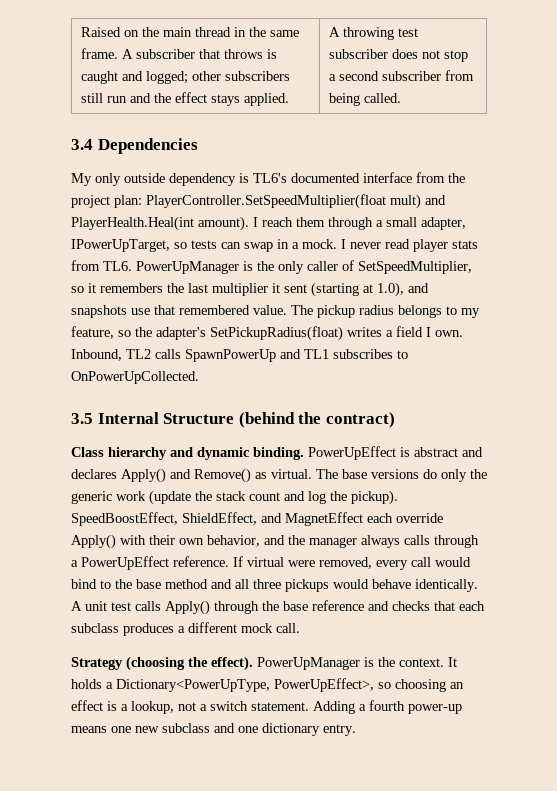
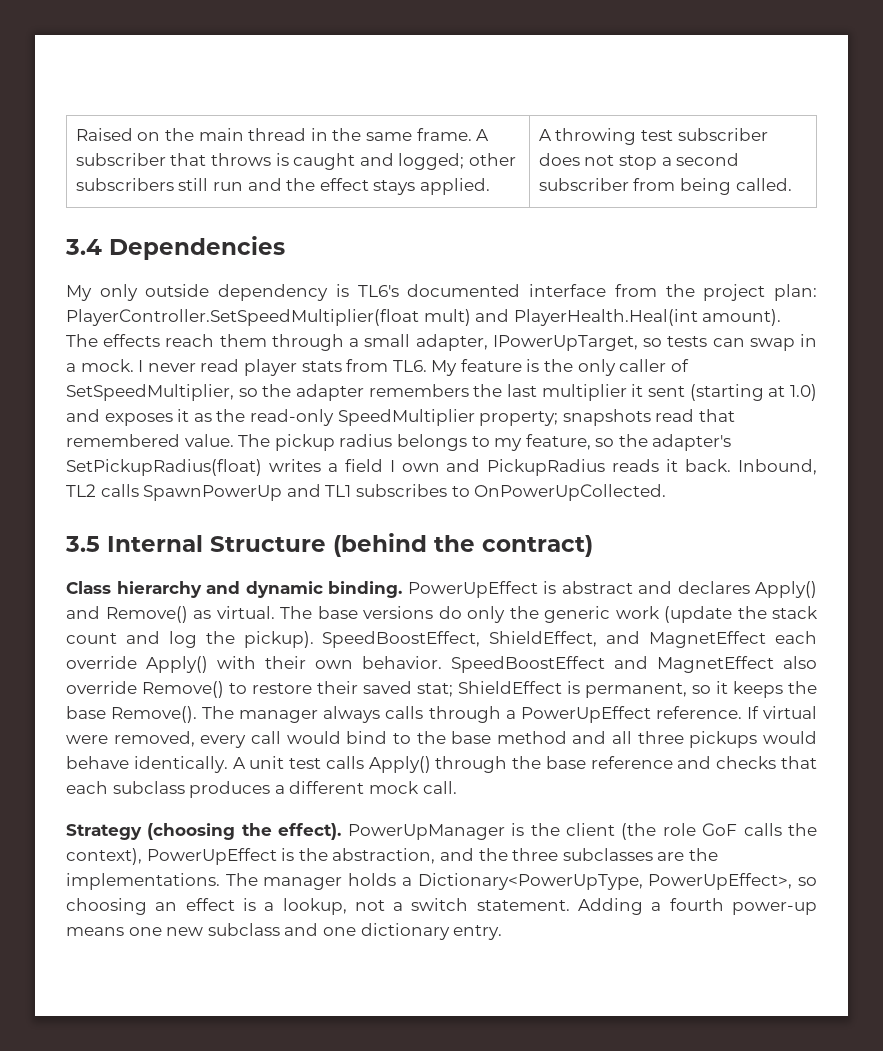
- I reach them through a small adapter, IPowerUpTarget, so tests can swap in a mock.
+ The effects reach them through a small adapter, IPowerUpTarget, so tests can swap in a mock.
- I never read player stats from TL6. PowerUpManager is the only caller of SetSpeedMultiplier, so it remembers the last multiplier it sent (starting at 1.0), and snapshots use that remembered value.
+ I never read player stats from TL6. My feature is the only caller of SetSpeedMultiplier, so the adapter remembers the last multiplier it sent (starting at 1.0) and exposes it as the read-only SpeedMultiplier property; snapshots read that remembered value.
- The pickup radius belongs to my feature, so the adapter's SetPickupRadius(float) writes a field I own.
+ The pickup radius belongs to my feature, so the adapter's SetPickupRadius(float) writes a field I own and PickupRadius reads it back.
- SpeedBoostEffect, ShieldEffect, and MagnetEffect each override Apply() with their own behavior, and the manager always calls through a PowerUpEffect reference.
+ SpeedBoostEffect, ShieldEffect, and MagnetEffect each override Apply() with their own behavior. SpeedBoostEffect and MagnetEffect also override Remove() to restore their saved stat; ShieldEffect is permanent, so it keeps the base Remove(). The manager always calls through a PowerUpEffect reference.
- PowerUpManager is the context. It holds a Dictionary<PowerUpType, PowerUpEffect>, so choosing an effect is a lookup, not a switch statement.
+ PowerUpManager is the client (the role GoF calls the context), PowerUpEffect is the abstraction, and the three subclasses are the implementations. The manager holds a Dictionary<PowerUpType, PowerUpEffect>, so choosing an effect is a lookup, not a switch statement.

